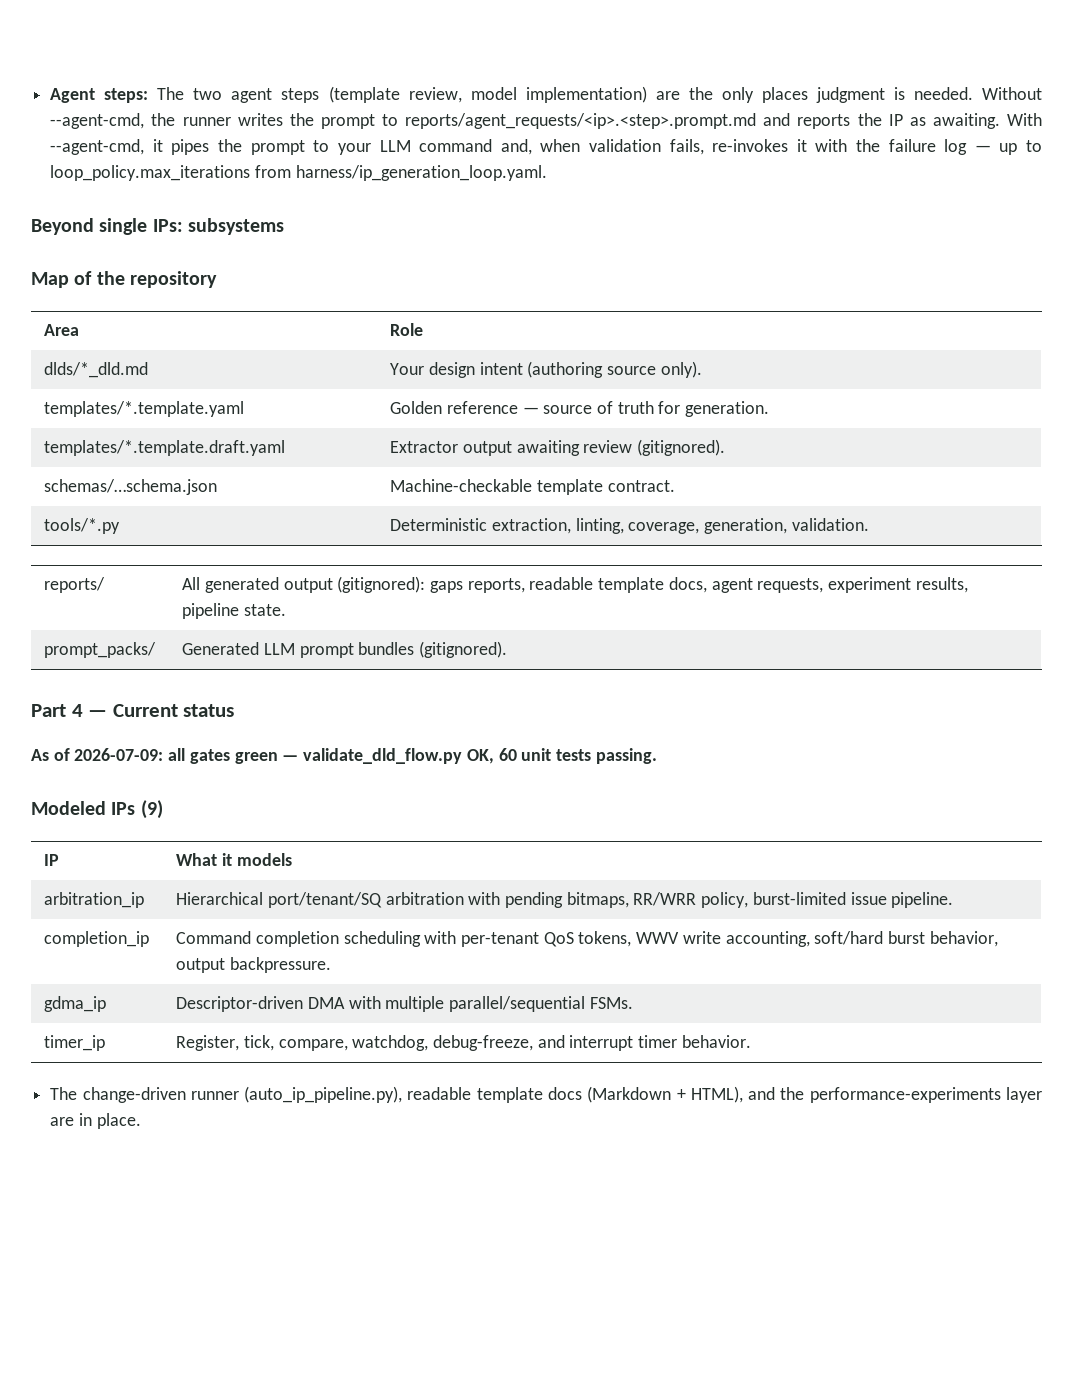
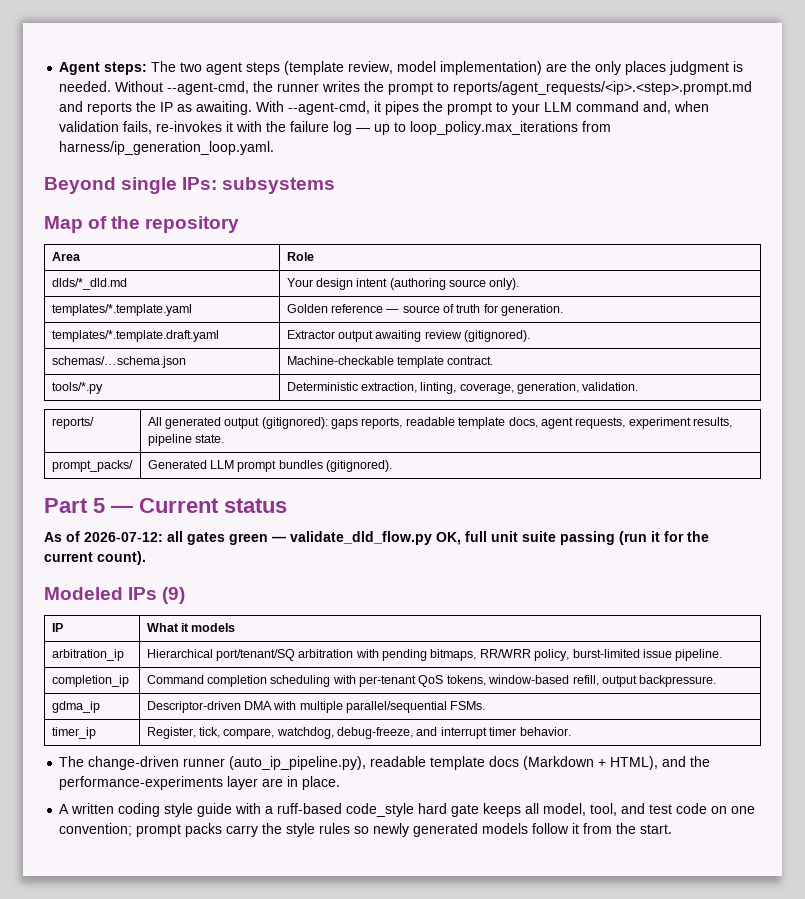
- Part 4 — Current status
+ Part 5 — Current status
- As of 2026-07-09: all gates green — validate_dld_flow.py OK, 60 unit tests passing.
+ As of 2026-07-12: all gates green — validate_dld_flow.py OK, full unit suite passing (run it for the current count).
- completion_ip | Command completion scheduling with per-tenant QoS tokens, WWV write accounting, soft/hard burst behavior, output backpressure.
+ completion_ip | Command completion scheduling with per-tenant QoS tokens, window-based refill, output backpressure.
+ A written coding style guide with a ruff-based code_style hard gate keeps all model, tool, and test code on one convention; prompt packs carry the style rules so newly generated models follow it from the start.

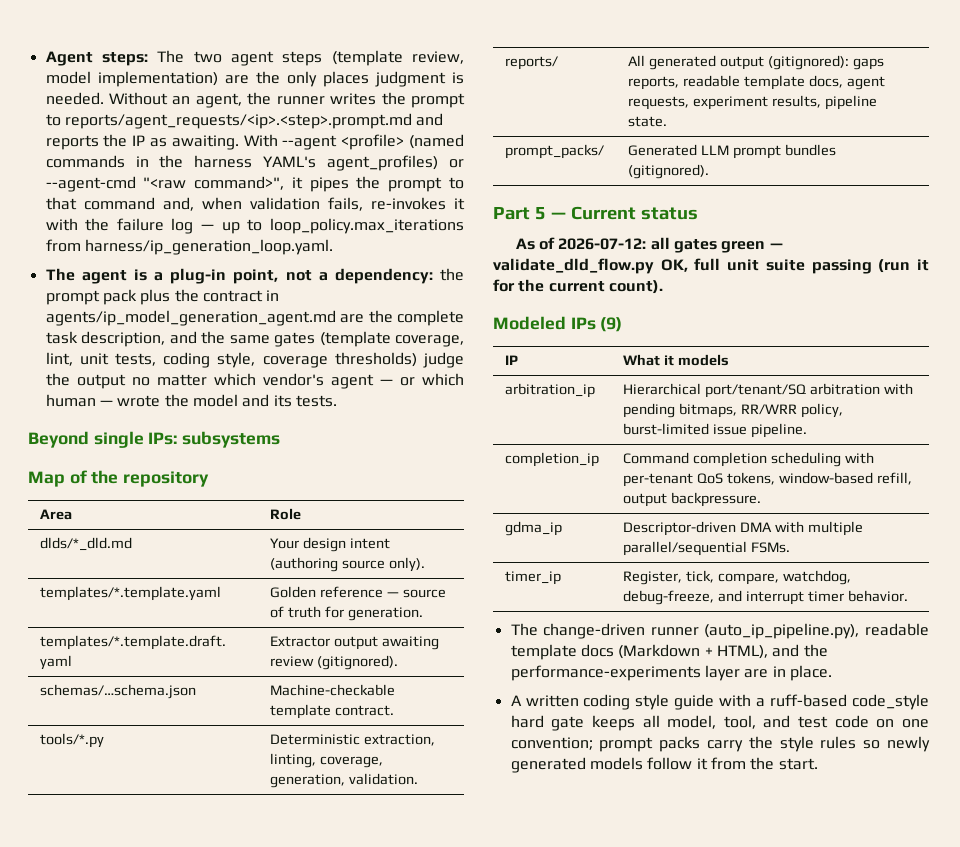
- Without --agent-cmd, the runner writes the prompt to reports/agent_requests/<ip>.<step>.prompt.md and reports the IP as awaiting.
+ Without an agent, the runner writes the prompt to reports/agent_requests/<ip>.<step>.prompt.md and reports the IP as awaiting.
- With --agent-cmd, it pipes the prompt to your LLM command and, when validation fails, re-invokes it with the failure log — up to loop_policy.max_iterations from harness/ip_generation_loop.yaml.
+ With --agent <profile> (named commands in the harness YAML's agent_profiles) or --agent-cmd "<raw command>", it pipes the prompt to that command and, when validation fails, re-invokes it with the failure log — up to loop_policy.max_iterations from harness/ip_generation_loop.yaml.
+ The agent is a plug-in point, not a dependency: the prompt pack plus the contract in agents/ip_model_generation_agent.md are the complete task description, and the same gates (template coverage, lint, unit tests, coding style, coverage thresholds) judge the output no matter which vendor's agent — or which human — wrote the model and its tests.

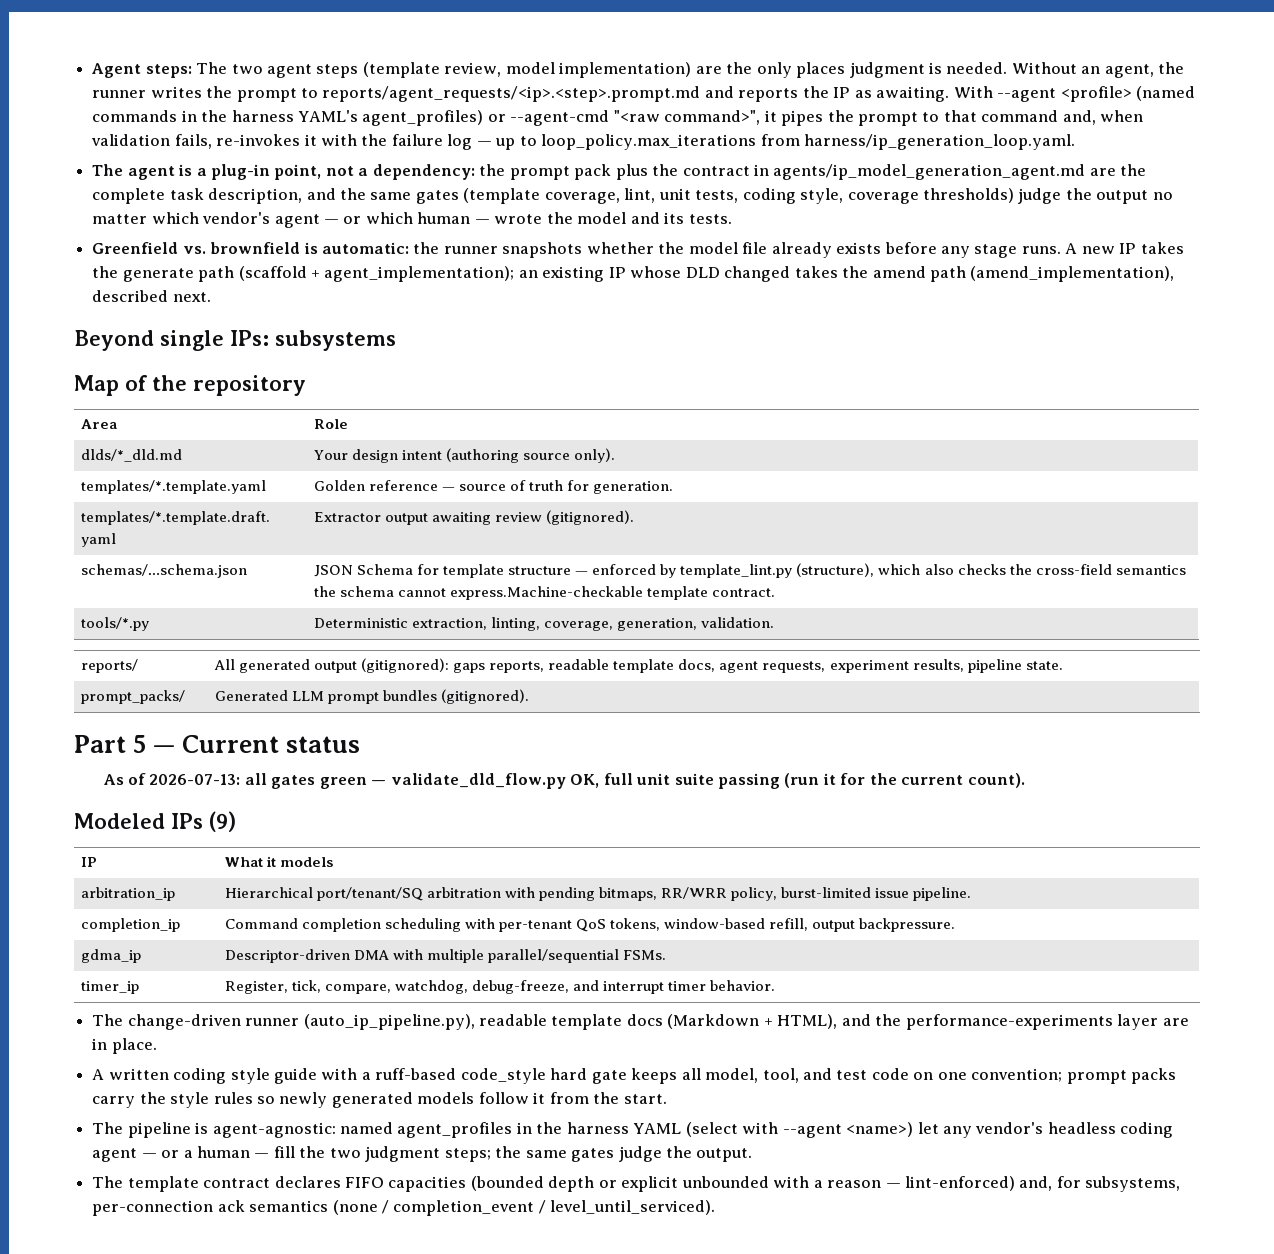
+ Greenfield vs. brownfield is automatic: the runner snapshots whether the model file already exists before any stage runs. A new IP takes the generate path (scaffold + agent_implementation); an existing IP whose DLD changed takes the amend path (amend_implementation), described next.
- schemas/…schema.json | Machine-checkable template contract.
+ schemas/…schema.json | JSON Schema for template structure — enforced by template_lint.py (structure), which also checks the cross-field semantics the schema cannot express.Machine-checkable template contract.
- As of 2026-07-12: all gates green — validate_dld_flow.py OK, full unit suite passing (run it for the current count).
+ As of 2026-07-13: all gates green — validate_dld_flow.py OK, full unit suite passing (run it for the current count).
+ The pipeline is agent-agnostic: named agent_profiles in the harness YAML (select with --agent <name>) let any vendor's headless coding agent — or a human — fill the two judgment steps; the same gates judge the output.
+ The template contract declares FIFO capacities (bounded depth or explicit unbounded with a reason — lint-enforced) and, for subsystems, per-connection ack semantics (none / completion_event / level_until_serviced).

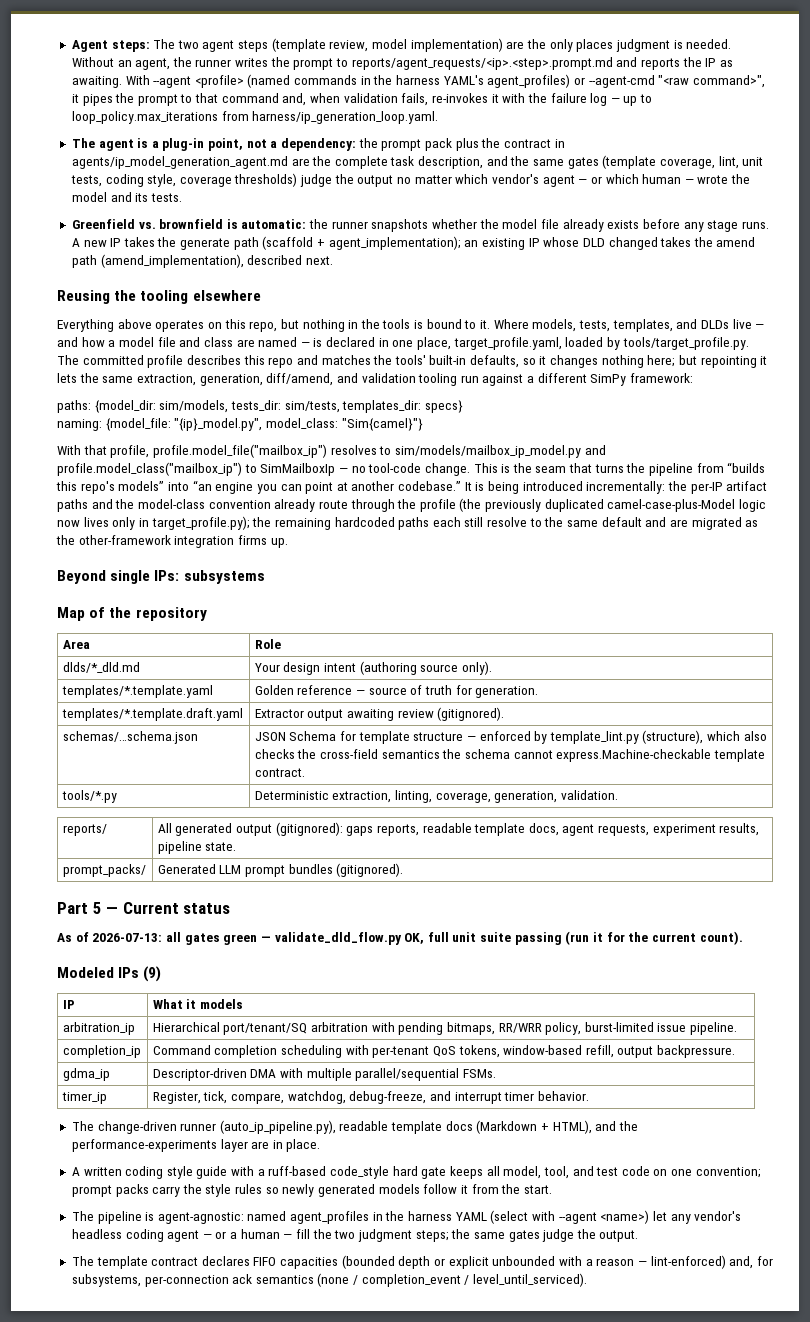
+ Reusing the tooling elsewhere
+ Everything above operates on this repo, but nothing in the tools is bound to it. Where models, tests, templates, and DLDs live — and how a model file and class are named — is declared in one place, target_profile.yaml, loaded by tools/target_profile.py. The committed profile describes this repo and matches the tools' built-in defaults, so it changes nothing here; but repointing it lets the same extraction, generation, diff/amend, and validation tooling run against a different SimPy framework:
+ paths: {model_dir: sim/models, tests_dir: sim/tests, templates_dir: specs}
+ naming: {model_file: "{ip}_model.py", model_class: "Sim{camel}"}
+ With that profile, profile.model_file("mailbox_ip") resolves to sim/models/mailbox_ip_model.py and profile.model_class("mailbox_ip") to SimMailboxIp — no tool-code change. This is the seam that turns the pipeline from “builds this repo's models” into “an engine you can point at another codebase.” It is being introduced incrementally: the per-IP artifact paths and the model-class convention already route through the profile (the previously duplicated camel-case-plus-Model logic now lives only in target_profile.py); the remaining hardcoded paths each still resolve to the same default and are migrated as the other-framework integration firms up.

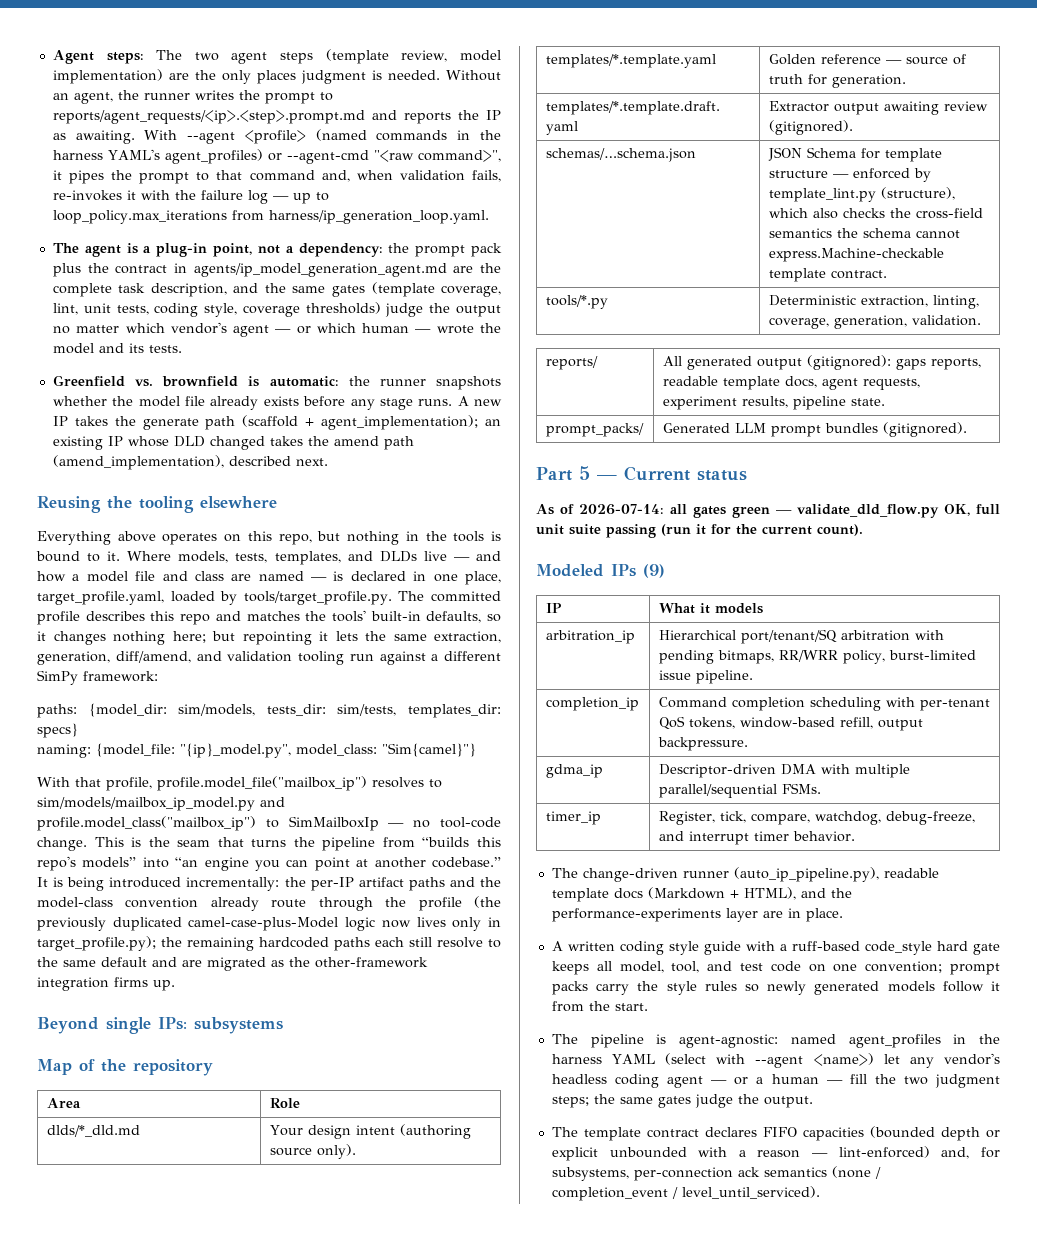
- As of 2026-07-13: all gates green — validate_dld_flow.py OK, full unit suite passing (run it for the current count).
+ As of 2026-07-14: all gates green — validate_dld_flow.py OK, full unit suite passing (run it for the current count).

